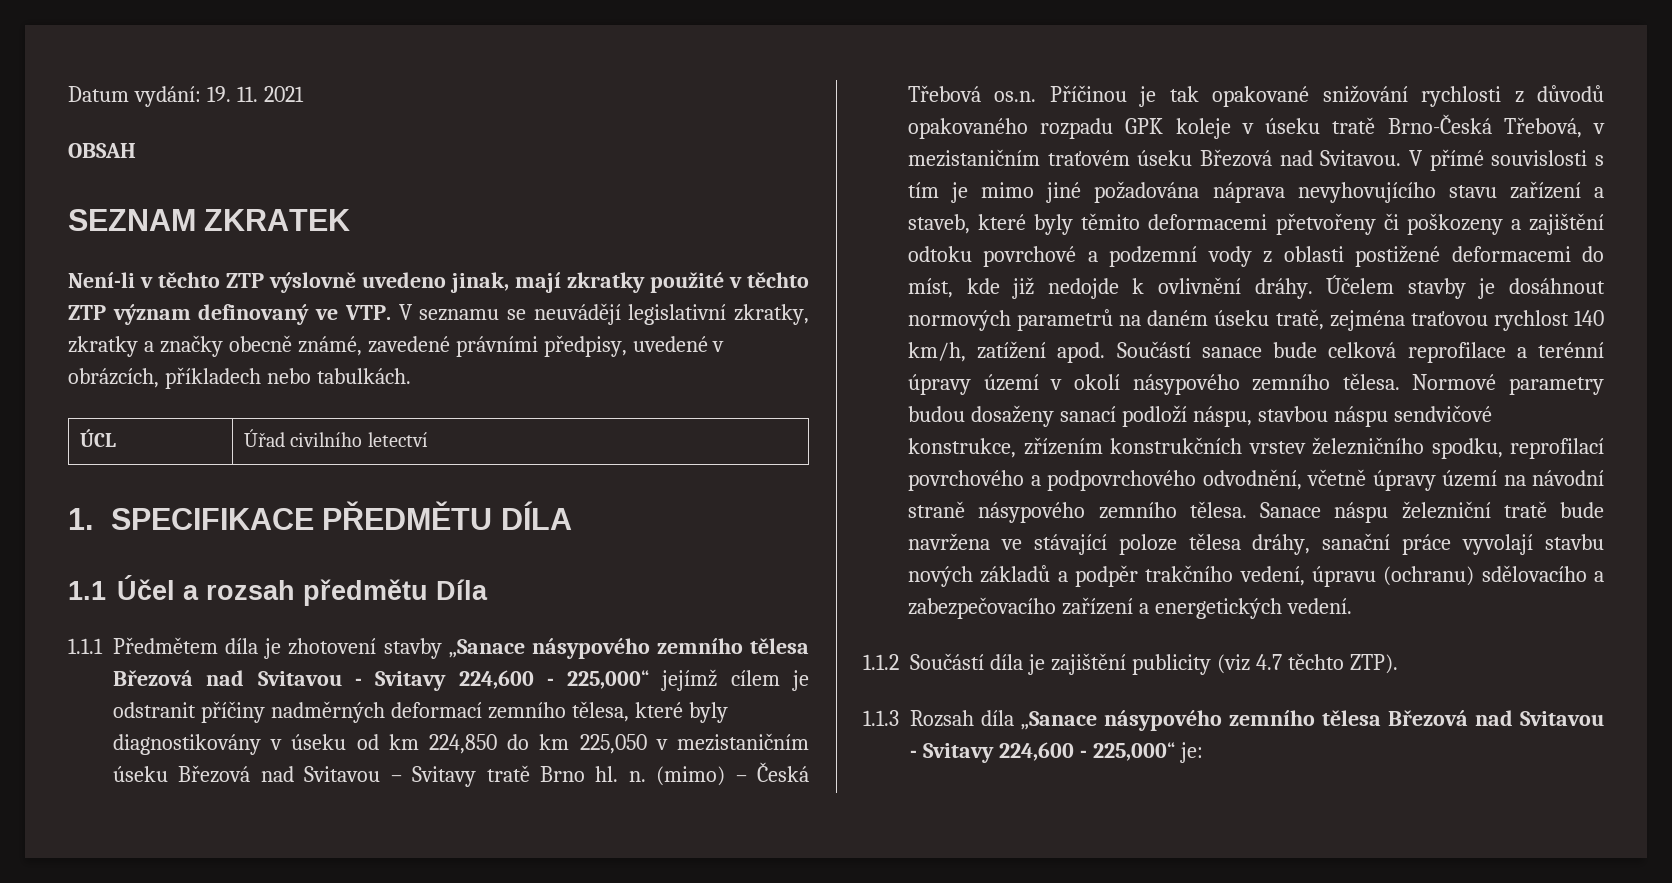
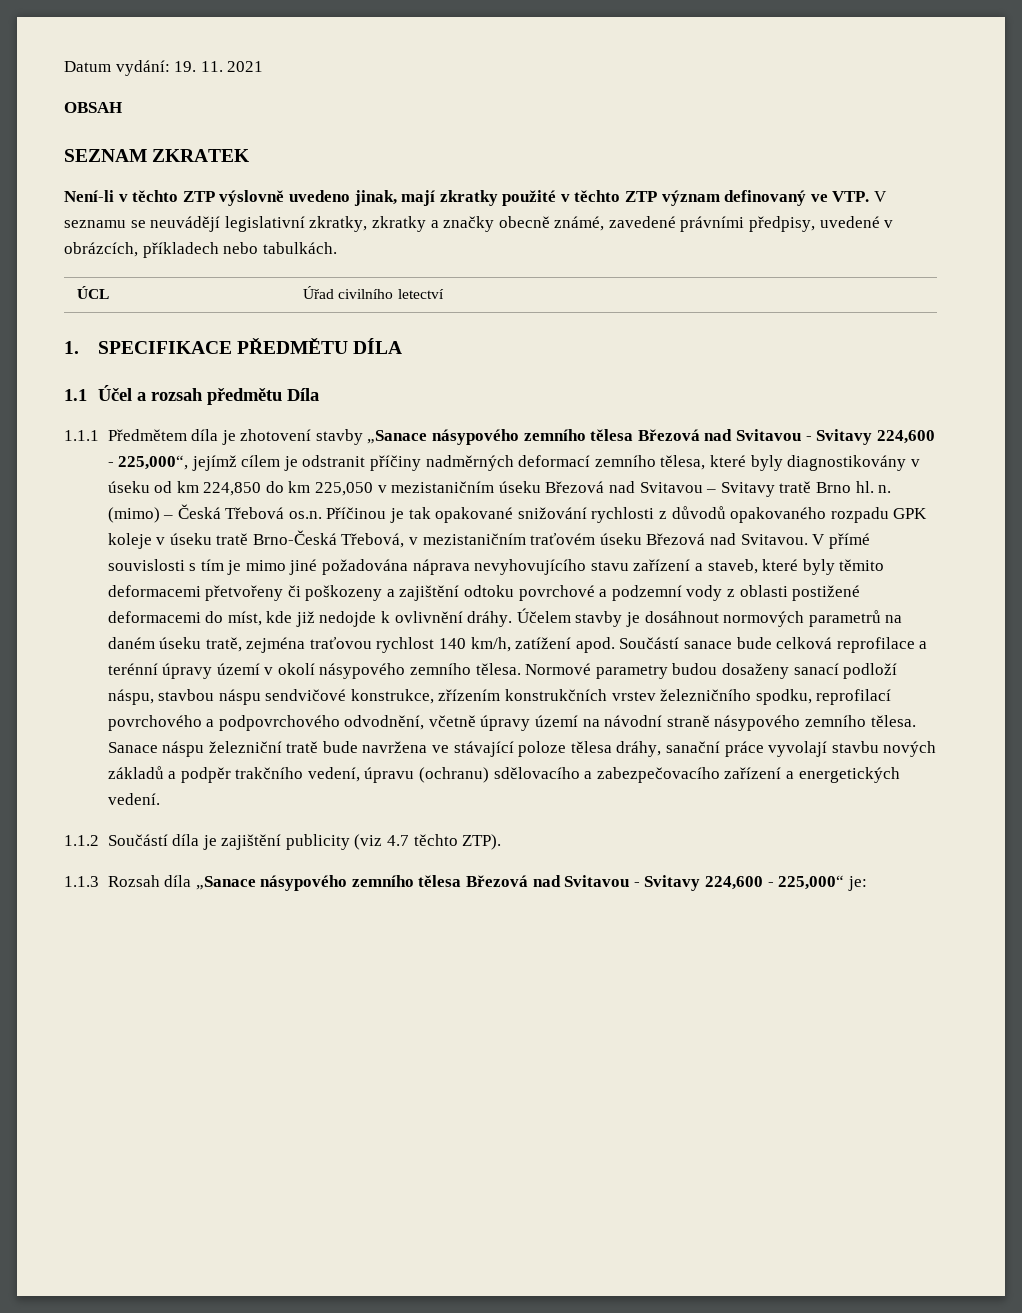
- 1.1.1 Předmětem díla je zhotovení stavby „Sanace násypového zemního tělesa Březová nad Svitavou - Svitavy 224,600 - 225,000“ jejímž cílem je odstranit příčiny nadměrných deformací zemního tělesa, které byly diagnostikovány v úseku od km 224,850 do km 225,050 v mezistaničním úseku Březová nad Svitavou – Svitavy tratě Brno hl. n.
+ 1.1.1 Předmětem díla je zhotovení stavby „Sanace násypového zemního tělesa Březová nad Svitavou - Svitavy 224,600 - 225,000“, jejímž cílem je odstranit příčiny nadměrných deformací zemního tělesa, které byly diagnostikovány v úseku od km 224,850 do km 225,050 v mezistaničním úseku Březová nad Svitavou – Svitavy tratě Brno hl. n.

